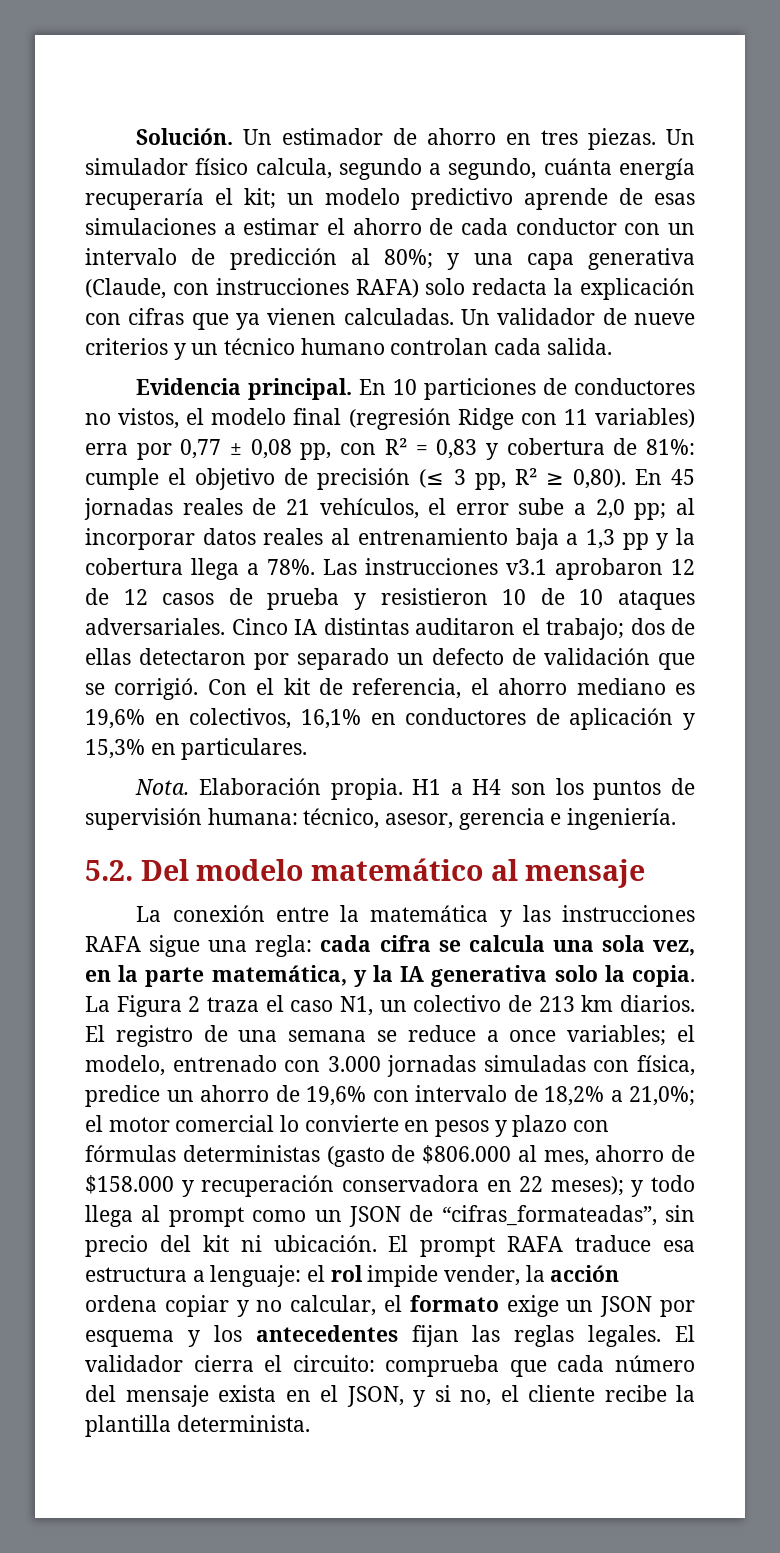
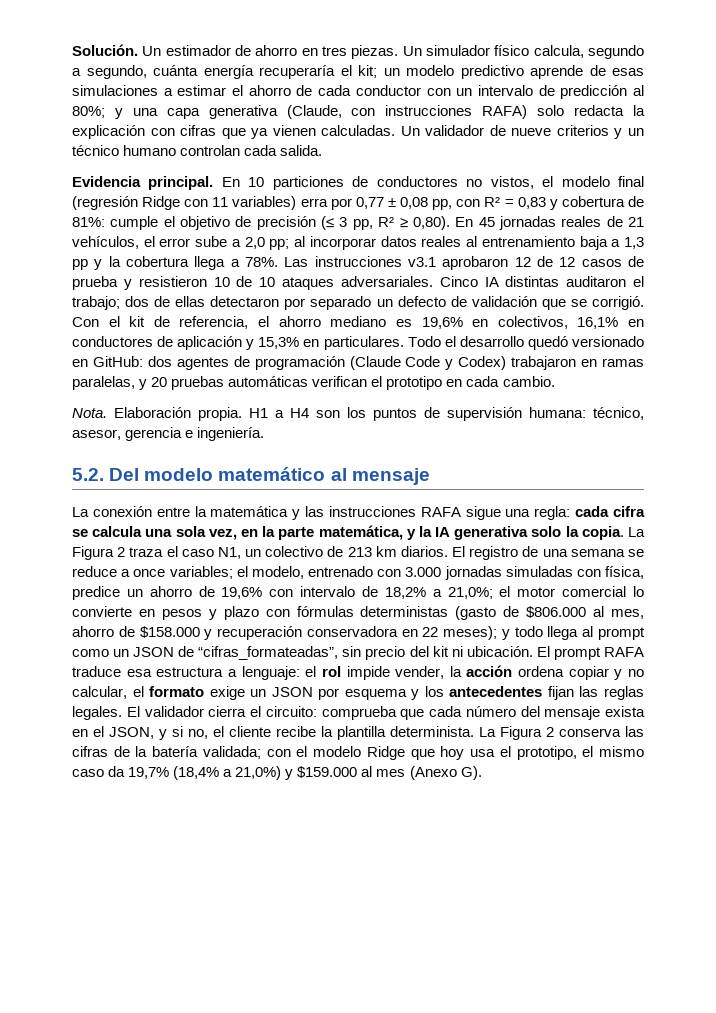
+ Todo el desarrollo quedó versionado en GitHub: dos agentes de programación (Claude Code y Codex) trabajaron en ramas paralelas, y 20 pruebas automáticas verifican el prototipo en cada cambio.
+ La Figura 2 conserva las cifras de la batería validada; con el modelo Ridge que hoy usa el prototipo, el mismo caso da 19,7% (18,4% a 21,0%) y $159.000 al mes (Anexo G).

